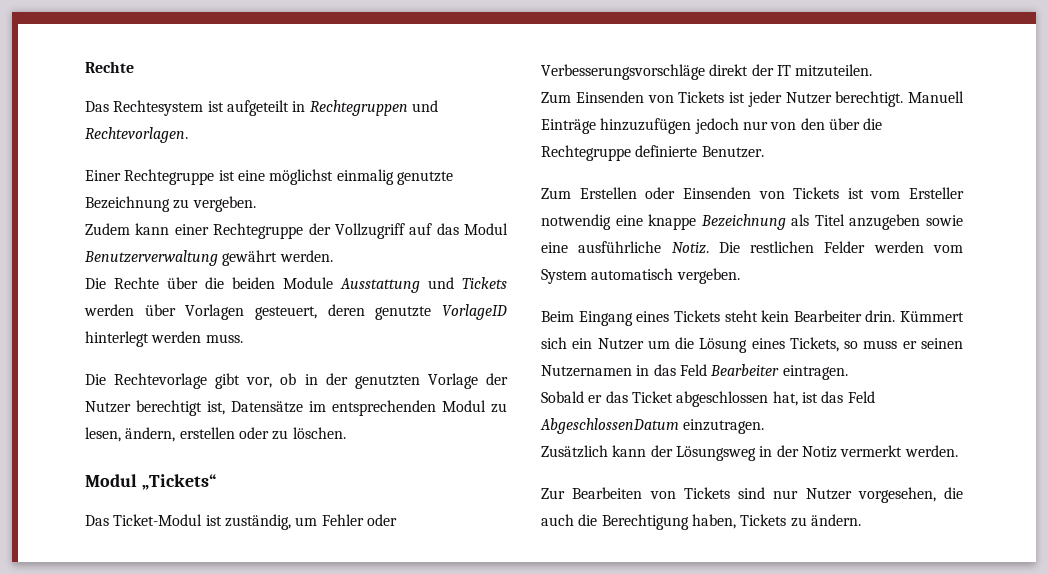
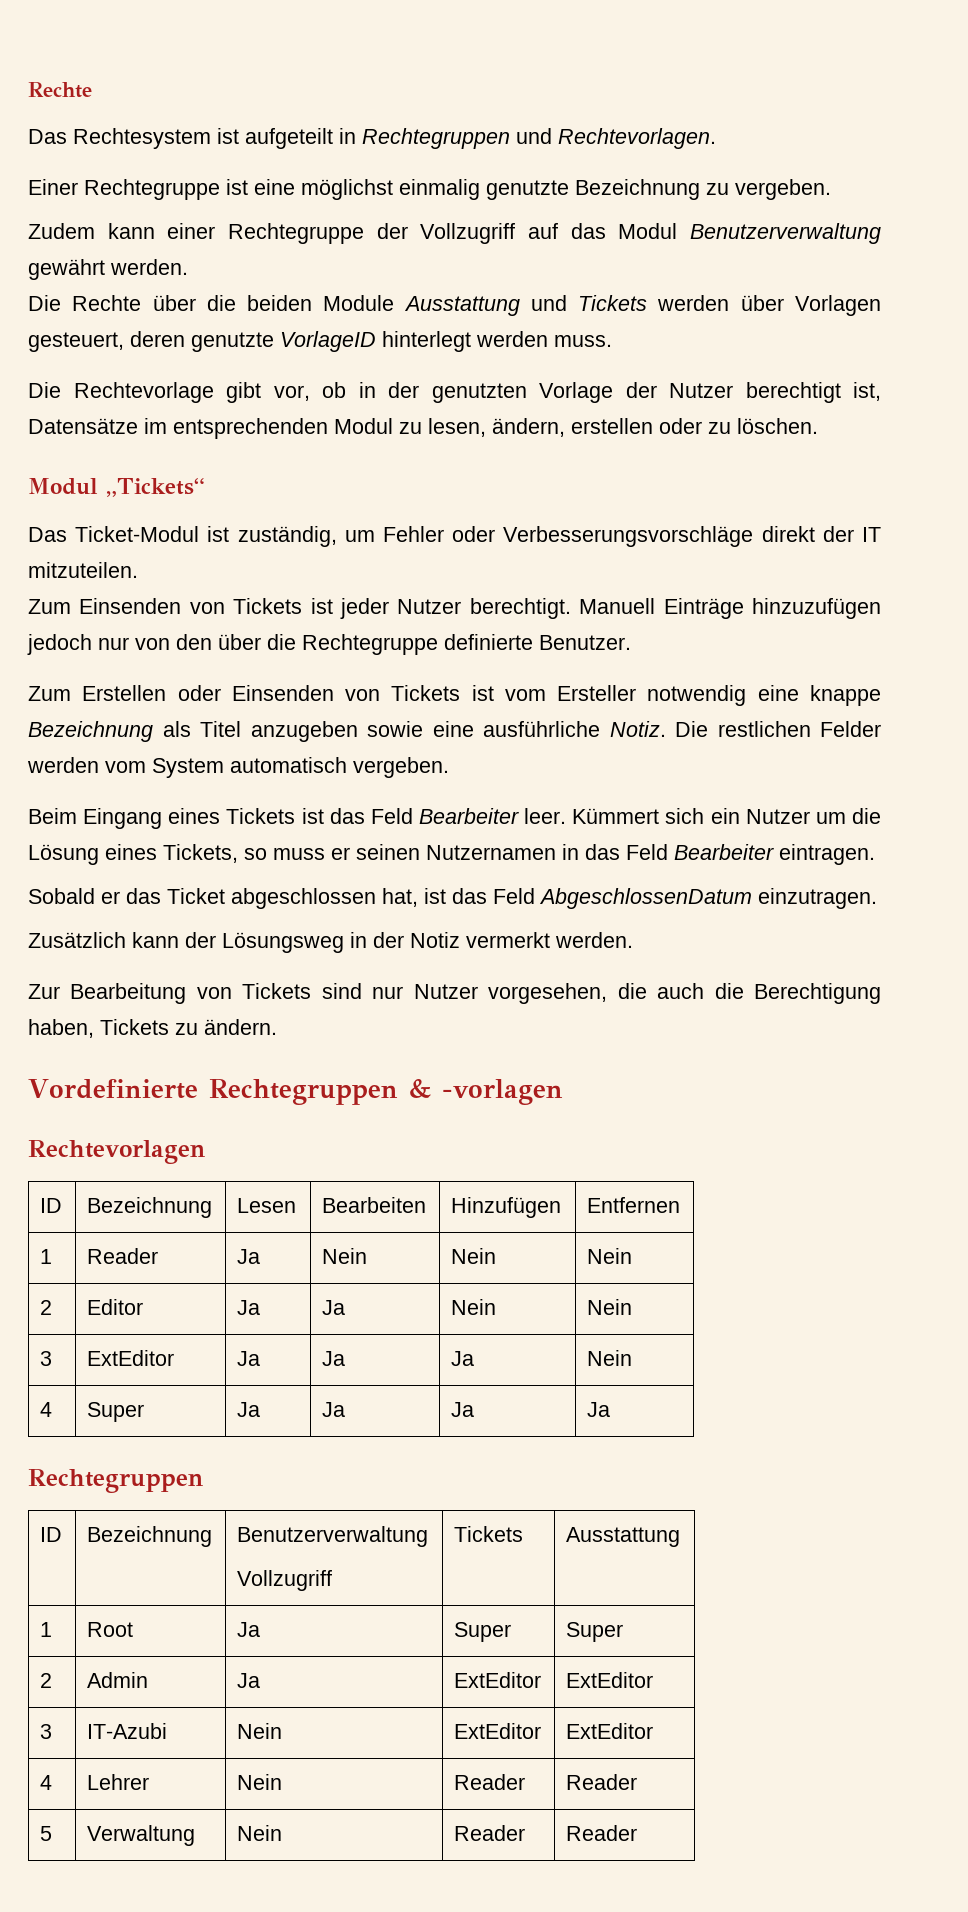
- Beim Eingang eines Tickets steht kein Bearbeiter drin.
+ Beim Eingang eines Tickets ist das Feld Bearbeiter leer.
- Zur Bearbeiten von Tickets sind nur Nutzer vorgesehen, die auch die Berechtigung haben, Tickets zu ändern.
+ Zur Bearbeitung von Tickets sind nur Nutzer vorgesehen, die auch die Berechtigung haben, Tickets zu ändern.
+ Vordefinierte Rechtegruppen & -vorlagen
+ Rechtevorlagen
+ ID | Bezeichnung | Lesen | Bearbeiten | Hinzufügen | Entfernen
+ 1 | Reader | Ja | Nein | Nein | Nein
+ 2 | Editor | Ja | Ja | Nein | Nein
+ 3 | ExtEditor | Ja | Ja | Ja | Nein
+ 4 | Super | Ja | Ja | Ja | Ja
+ Rechtegruppen
+ ID | Bezeichnung | Benutzerverwaltung
+ Vollzugriff | Tickets | Ausstattung
+ 1 | Root | Ja | Super | Super
+ 2 | Admin | Ja | ExtEditor | ExtEditor
+ 3 | IT-Azubi | Nein | ExtEditor | ExtEditor
+ 4 | Lehrer | Nein | Reader | Reader
+ 5 | Verwaltung | Nein | Reader | Reader

